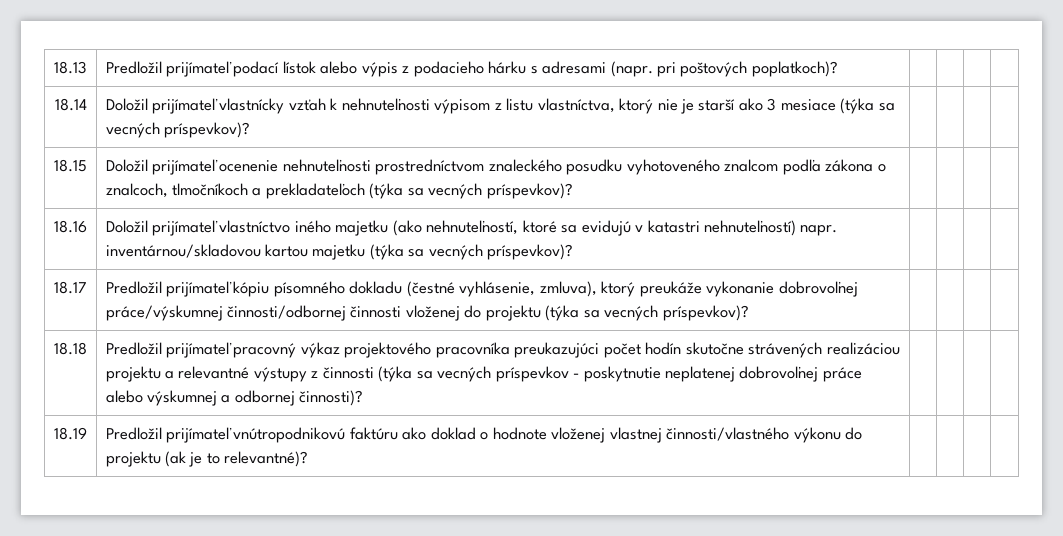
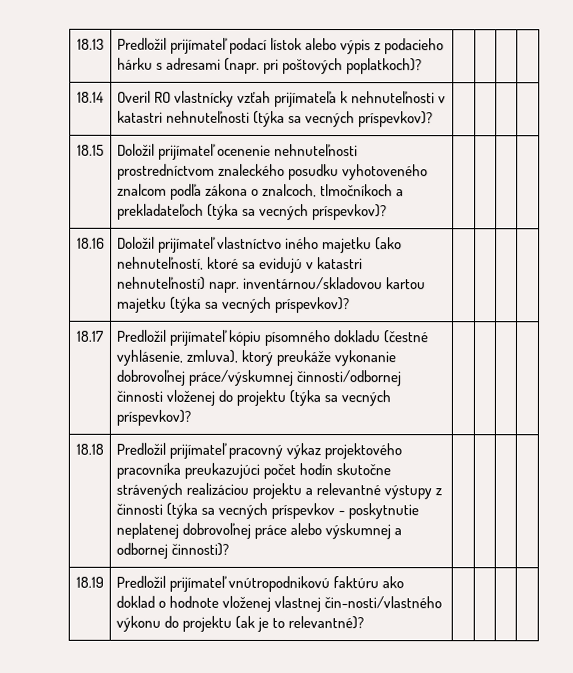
- 18.14 | Doložil prijímateľ vlastnícky vzťah k nehnuteľnosti výpisom z listu vlastníctva, ktorý nie je starší ako 3 mesiace (týka sa vecných príspevkov)? | | | |
+ 18.14 | Overil RO vlastnícky vzťah prijímateľa k nehnuteľnosti v katastri nehnuteľnosti (týka sa vecných príspevkov)? | | | |
- 18.19 | Predložil prijímateľ vnútropodnikovú faktúru ako doklad o hodnote vloženej vlastnej činnosti/vlastného výkonu do projektu (ak je to relevantné)? | | | |
+ 18.19 | Predložil prijímateľ vnútropodnikovú faktúru ako doklad o hodnote vloženej vlastnej čin-nosti/vlastného výkonu do projektu (ak je to relevantné)? | | | |

